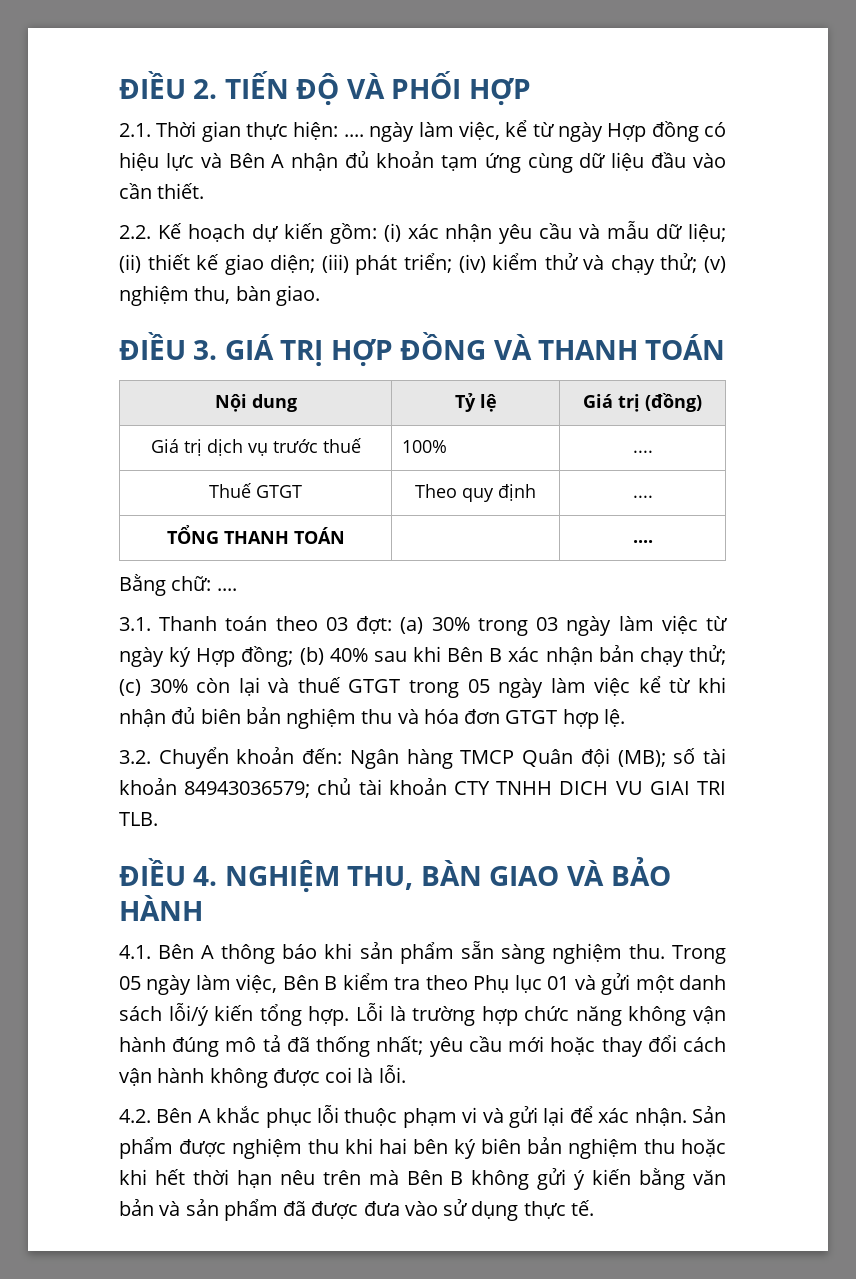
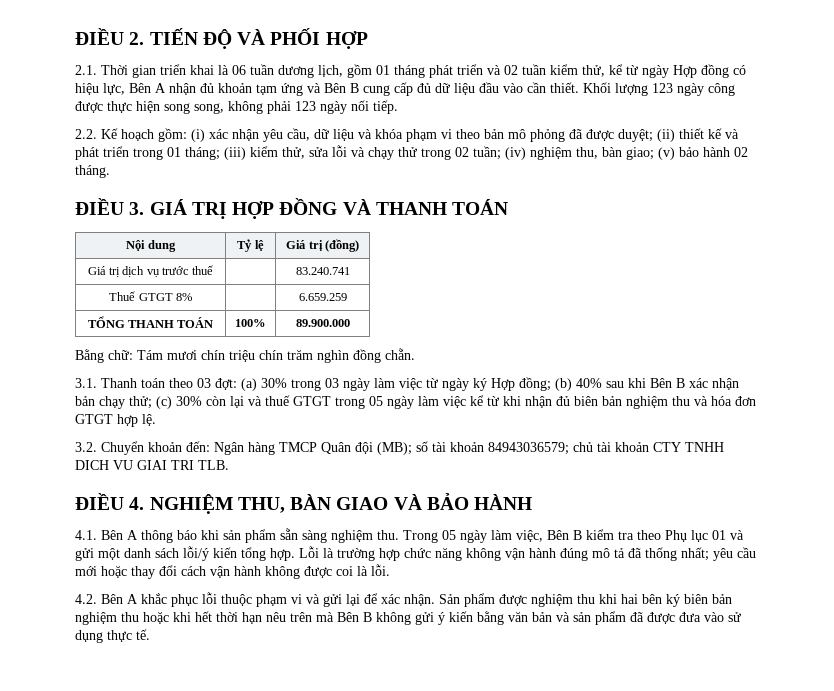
- 2.1. Thời gian thực hiện: .... ngày làm việc, kể từ ngày Hợp đồng có hiệu lực và Bên A nhận đủ khoản tạm ứng cùng dữ liệu đầu vào cần thiết.
+ 2.1. Thời gian triển khai là 06 tuần dương lịch, gồm 01 tháng phát triển và 02 tuần kiểm thử, kể từ ngày Hợp đồng có hiệu lực, Bên A nhận đủ khoản tạm ứng và Bên B cung cấp đủ dữ liệu đầu vào cần thiết. Khối lượng 123 ngày công được thực hiện song song, không phải 123 ngày nối tiếp.
- 2.2. Kế hoạch dự kiến gồm: (i) xác nhận yêu cầu và mẫu dữ liệu; (ii) thiết kế giao diện; (iii) phát triển; (iv) kiểm thử và chạy thử; (v) nghiệm thu, bàn giao.
+ 2.2. Kế hoạch gồm: (i) xác nhận yêu cầu, dữ liệu và khóa phạm vi theo bản mô phỏng đã được duyệt; (ii) thiết kế và phát triển trong 01 tháng; (iii) kiểm thử, sửa lỗi và chạy thử trong 02 tuần; (iv) nghiệm thu, bàn giao; (v) bảo hành 02 tháng.
- Giá trị dịch vụ trước thuế | 100% | ....
+ Giá trị dịch vụ trước thuế | | 83.240.741
- Thuế GTGT | Theo quy định | ....
+ Thuế GTGT 8% | | 6.659.259
- TỔNG THANH TOÁN | | ....
+ TỔNG THANH TOÁN | 100% | 89.900.000
- Bằng chữ: ....
+ Bằng chữ: Tám mươi chín triệu chín trăm nghìn đồng chẵn.

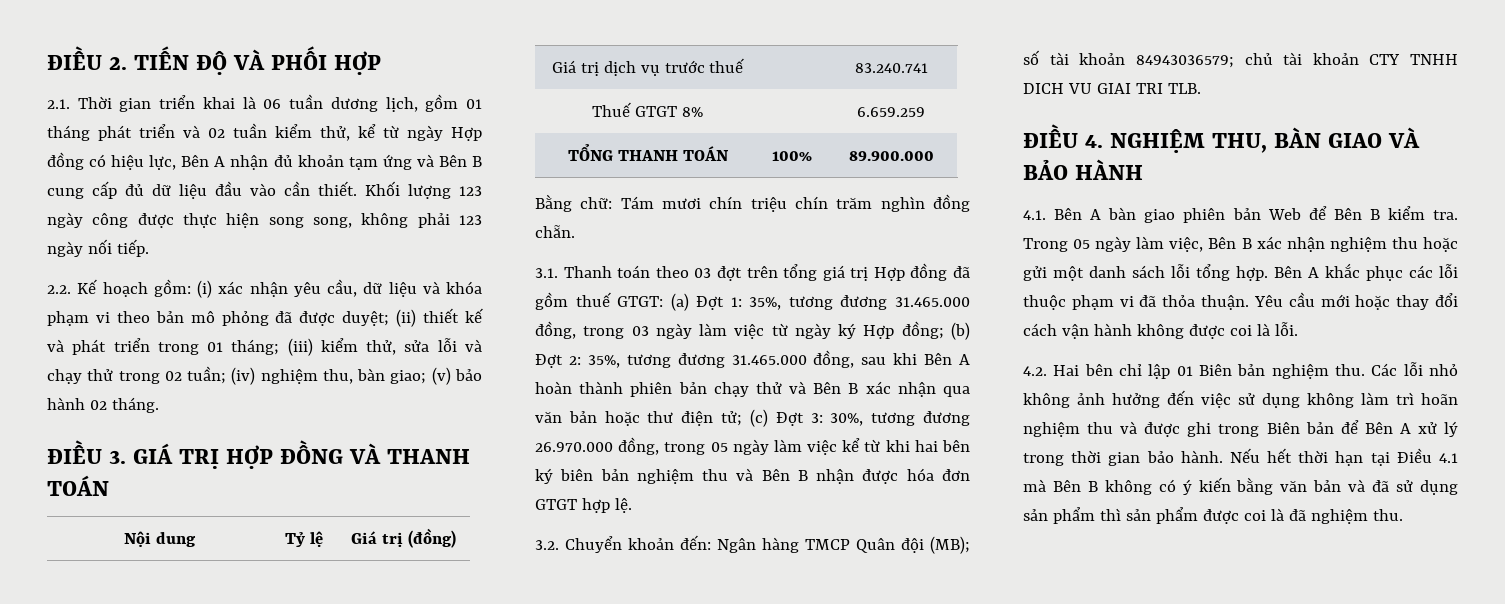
- 3.1. Thanh toán theo 03 đợt: (a) 30% trong 03 ngày làm việc từ ngày ký Hợp đồng; (b) 40% sau khi Bên B xác nhận bản chạy thử; (c) 30% còn lại và thuế GTGT trong 05 ngày làm việc kể từ khi nhận đủ biên bản nghiệm thu và hóa đơn GTGT hợp lệ.
+ 3.1. Thanh toán theo 03 đợt trên tổng giá trị Hợp đồng đã gồm thuế GTGT: (a) Đợt 1: 35%, tương đương 31.465.000 đồng, trong 03 ngày làm việc từ ngày ký Hợp đồng; (b) Đợt 2: 35%, tương đương 31.465.000 đồng, sau khi Bên A hoàn thành phiên bản chạy thử và Bên B xác nhận qua văn bản hoặc thư điện tử; (c) Đợt 3: 30%, tương đương 26.970.000 đồng, trong 05 ngày làm việc kể từ khi hai bên ký biên bản nghiệm thu và Bên B nhận được hóa đơn GTGT hợp lệ.
- 4.1. Bên A thông báo khi sản phẩm sẵn sàng nghiệm thu.
+ 4.1. Bên A bàn giao phiên bản Web để Bên B kiểm tra.
- Trong 05 ngày làm việc, Bên B kiểm tra theo Phụ lục 01 và gửi một danh sách lỗi/ý kiến tổng hợp. Lỗi là trường hợp chức năng không vận hành đúng mô tả đã thống nhất; yêu cầu mới hoặc thay đổi cách vận hành không được coi là lỗi.
+ Trong 05 ngày làm việc, Bên B xác nhận nghiệm thu hoặc gửi một danh sách lỗi tổng hợp. Bên A khắc phục các lỗi thuộc phạm vi đã thỏa thuận. Yêu cầu mới hoặc thay đổi cách vận hành không được coi là lỗi.
- 4.2. Bên A khắc phục lỗi thuộc phạm vi và gửi lại để xác nhận. Sản phẩm được nghiệm thu khi hai bên ký biên bản nghiệm thu hoặc khi hết thời hạn nêu trên mà Bên B không gửi ý kiến bằng văn bản và sản phẩm đã được đưa vào sử dụng thực tế.
+ 4.2. Hai bên chỉ lập 01 Biên bản nghiệm thu. Các lỗi nhỏ không ảnh hưởng đến việc sử dụng không làm trì hoãn nghiệm thu và được ghi trong Biên bản để Bên A xử lý trong thời gian bảo hành. Nếu hết thời hạn tại Điều 4.1 mà Bên B không có ý kiến bằng văn bản và đã sử dụng sản phẩm thì sản phẩm được coi là đã nghiệm thu.

